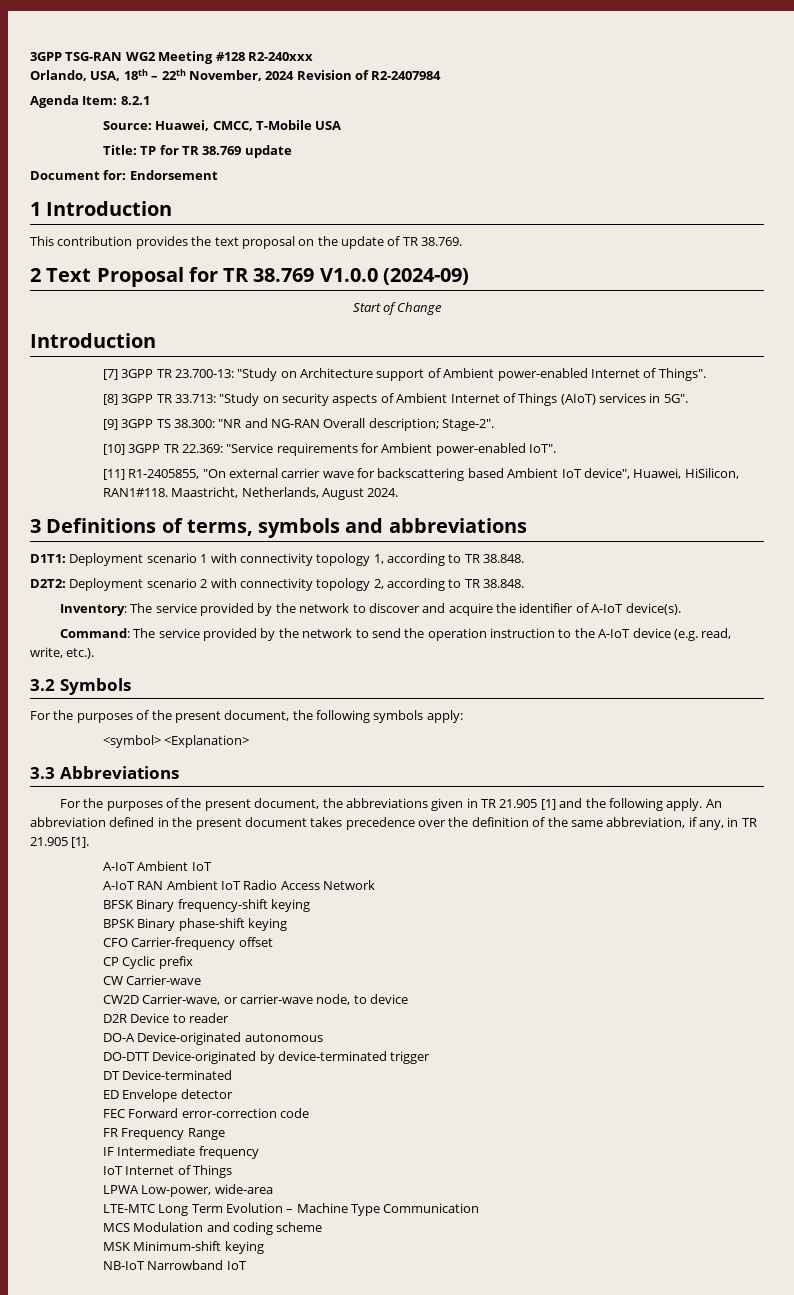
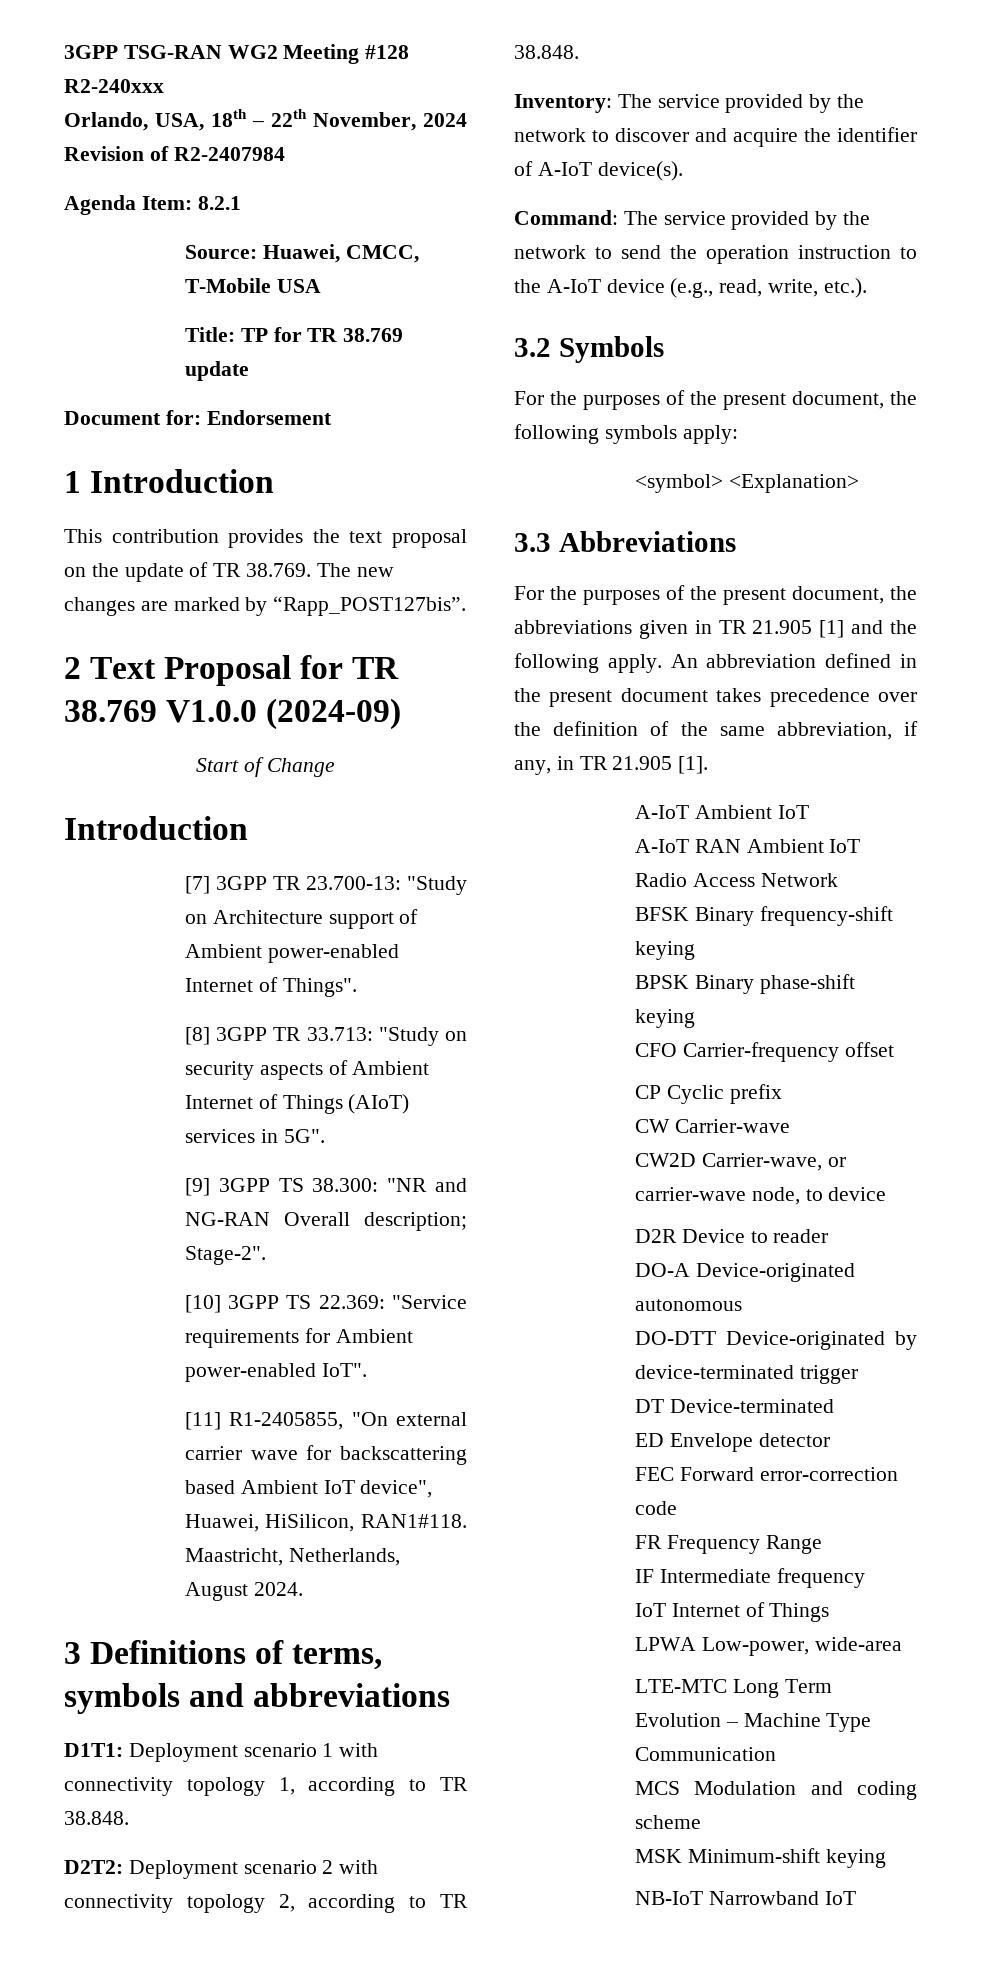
- This contribution provides the text proposal on the update of TR 38.769.
+ This contribution provides the text proposal on the update of TR 38.769. The new changes are marked by “Rapp_POST127bis”.
- [10] 3GPP TR 22.369: "Service requirements for Ambient power-enabled IoT".
+ [10] 3GPP TS 22.369: "Service requirements for Ambient power-enabled IoT".
- Command: The service provided by the network to send the operation instruction to the A-IoT device (e.g. read, write, etc.).
+ Command: The service provided by the network to send the operation instruction to the A-IoT device (e.g., read, write, etc.).

